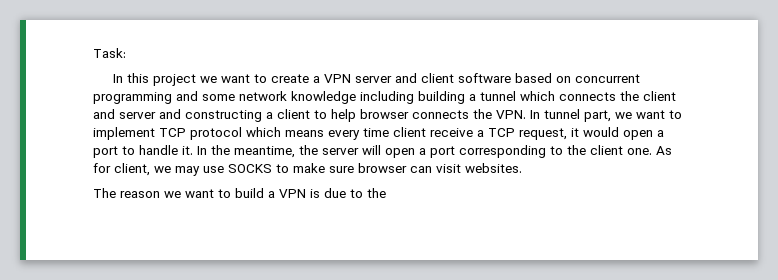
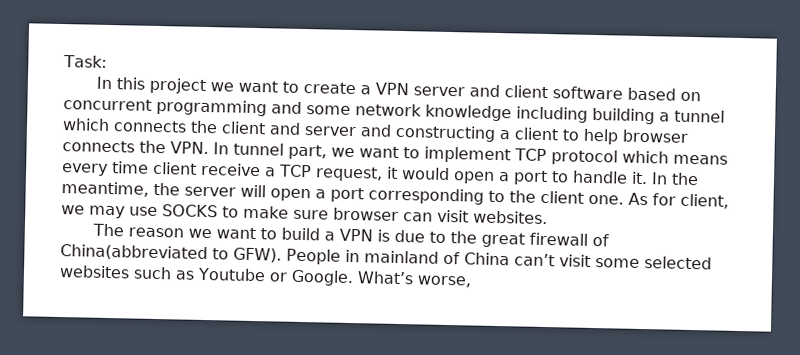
- The reason we want to build a VPN is due to the
+ The reason we want to build a VPN is due to the great firewall of China(abbreviated to GFW). People in mainland of China can’t visit some selected websites such as Youtube or Google. What’s worse,

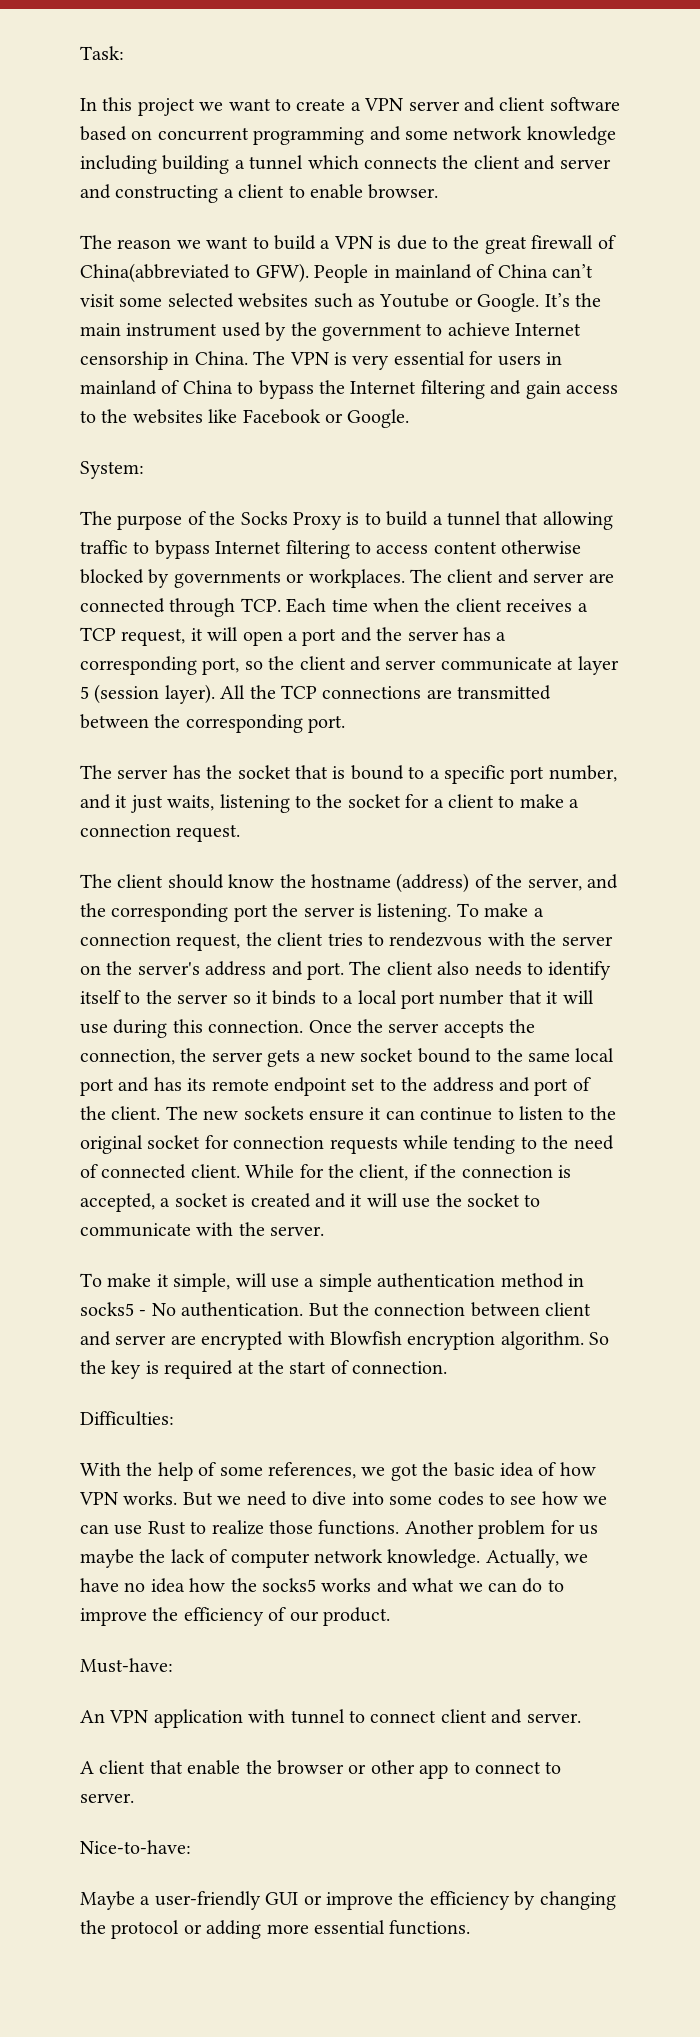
- In this project we want to create a VPN server and client software based on concurrent programming and some network knowledge including building a tunnel which connects the client and server and constructing a client to help browser connects the VPN. In tunnel part, we want to implement TCP protocol which means every time client receive a TCP request, it would open a port to handle it. In the meantime, the server will open a port corresponding to the client one. As for client, we may use SOCKS to make sure browser can visit websites.
+ In this project we want to create a VPN server and client software based on concurrent programming and some network knowledge including building a tunnel which connects the client and server and constructing a client to enable browser.
- What’s worse,
+ It’s the main instrument used by the government to achieve Internet censorship in China. The VPN is very essential for users in mainland of China to bypass the Internet filtering and gain access to the websites like Facebook or Google.
+ System:
+ The purpose of the Socks Proxy is to build a tunnel that allowing traffic to bypass Internet filtering to access content otherwise blocked by governments or workplaces. The client and server are connected through TCP. Each time when the client receives a TCP request, it will open a port and the server has a corresponding port, so the client and server communicate at layer 5 (session layer). All the TCP connections are transmitted between the corresponding port.
+ The server has the socket that is bound to a specific port number, and it just waits, listening to the socket for a client to make a connection request.
+ The client should know the hostname (address) of the server, and the corresponding port the server is listening. To make a connection request, the client tries to rendezvous with the server on the server's address and port. The client also needs to identify itself to the server so it binds to a local port number that it will use during this connection. Once the server accepts the connection, the server gets a new socket bound to the same local port and has its remote endpoint set to the address and port of the client. The new sockets ensure it can continue to listen to the original socket for connection requests while tending to the need of connected client. While for the client, if the connection is accepted, a socket is created and it will use the socket to communicate with the server.
+ To make it simple, will use a simple authentication method in socks5 - No authentication. But the connection between client and server are encrypted with Blowfish encryption algorithm. So the key is required at the start of connection.
+ Difficulties:
+ With the help of some references, we got the basic idea of how VPN works. But we need to dive into some codes to see how we can use Rust to realize those functions. Another problem for us maybe the lack of computer network knowledge. Actually, we have no idea how the socks5 works and what we can do to improve the efficiency of our product.
+ Must-have:
+ An VPN application with tunnel to connect client and server.
+ A client that enable the browser or other app to connect to server.
+ Nice-to-have:
+ Maybe a user-friendly GUI or improve the efficiency by changing the protocol or adding more essential functions.

